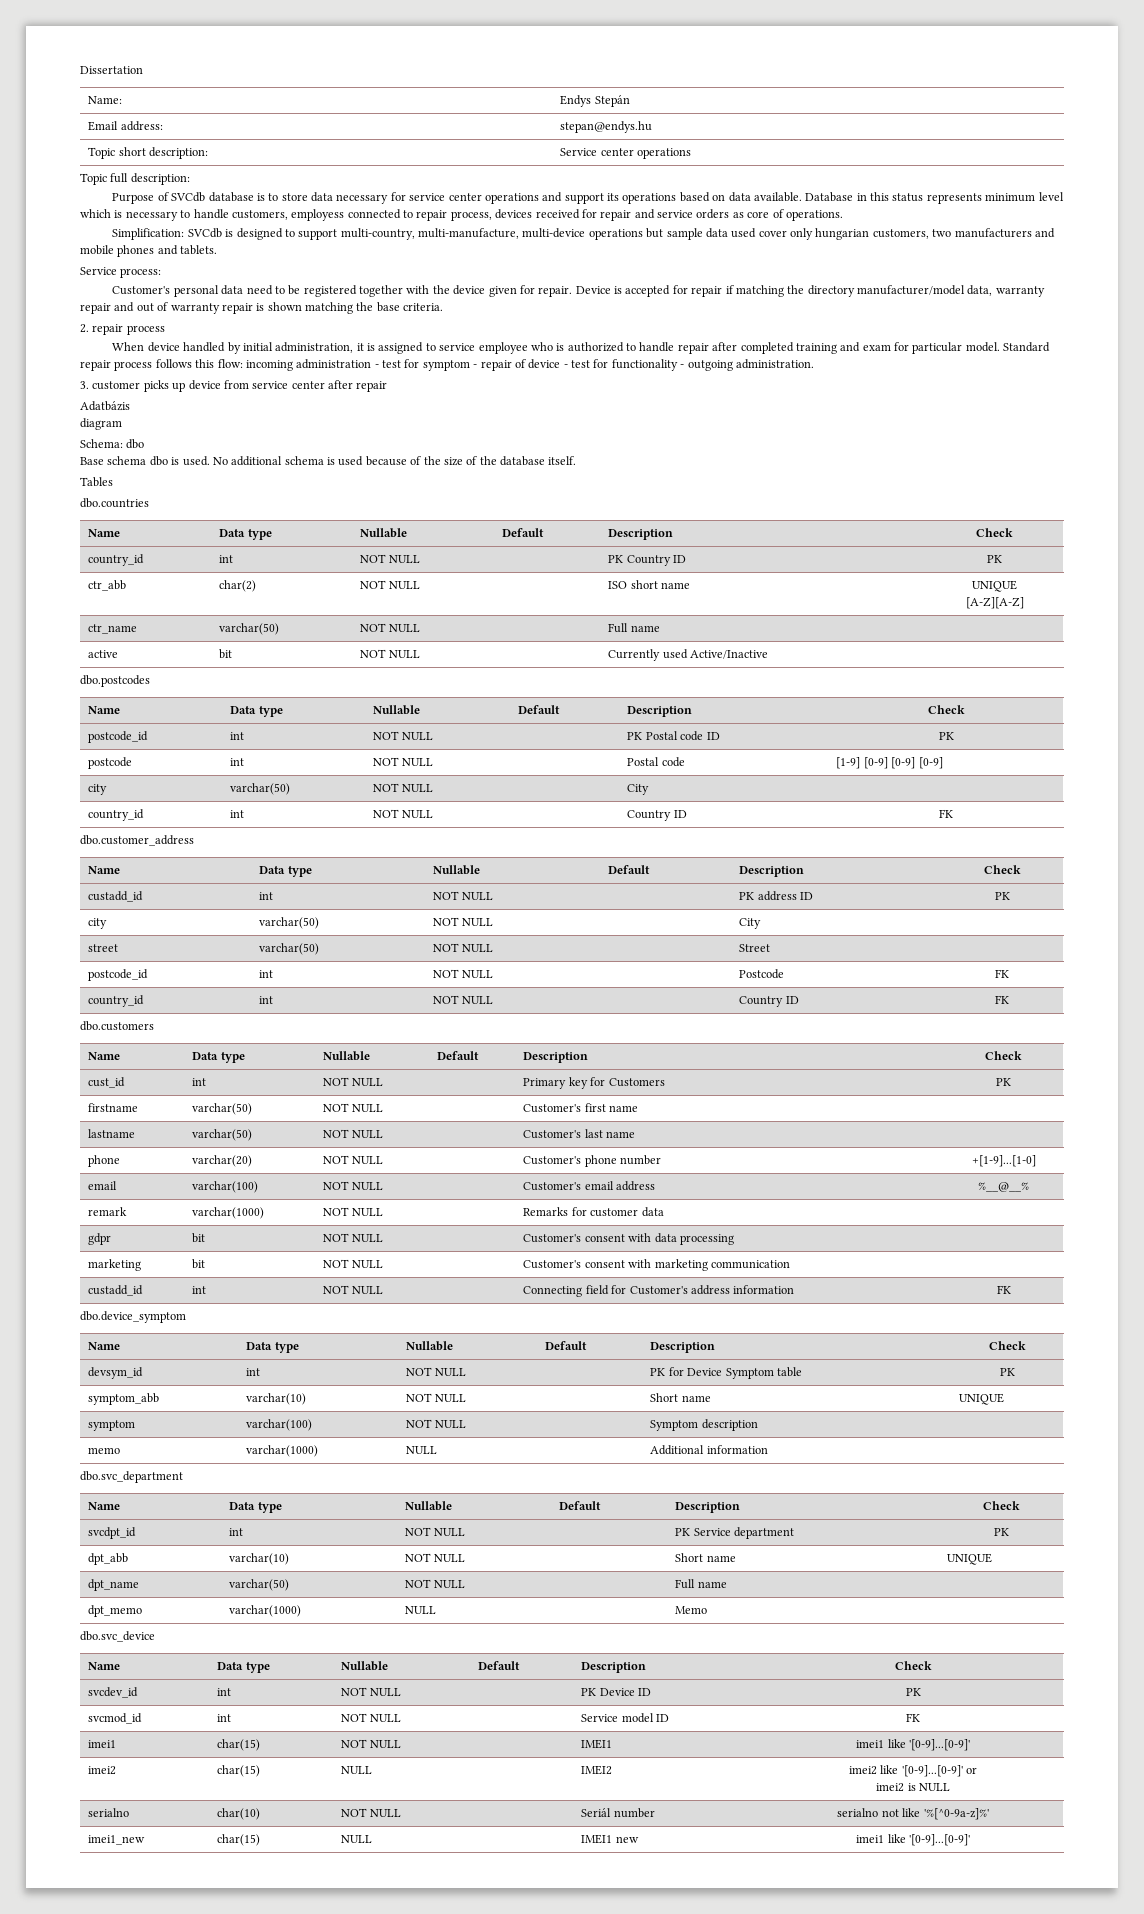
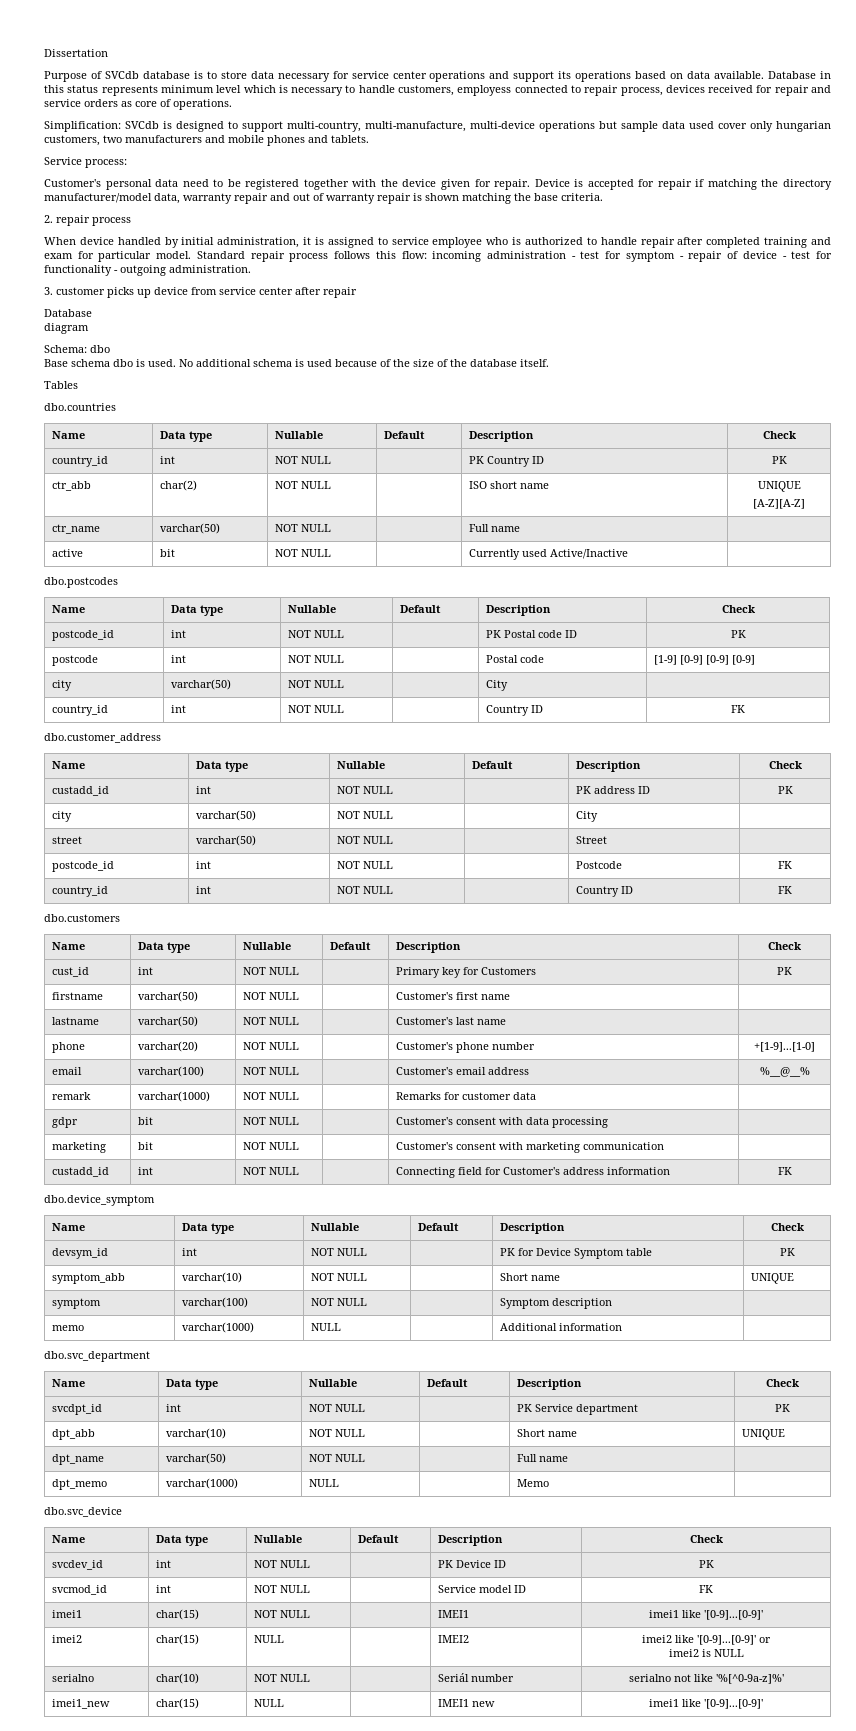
- Name: | Endys Stepán
- Email address: | stepan@endys.hu
- Topic short description: | Service center operations
- Topic full description:
  3. customer picks up device from service center after repair
- Adatbázis
+ Database

